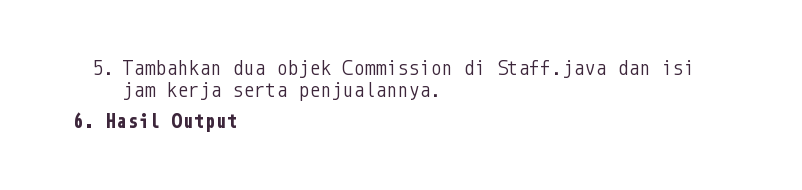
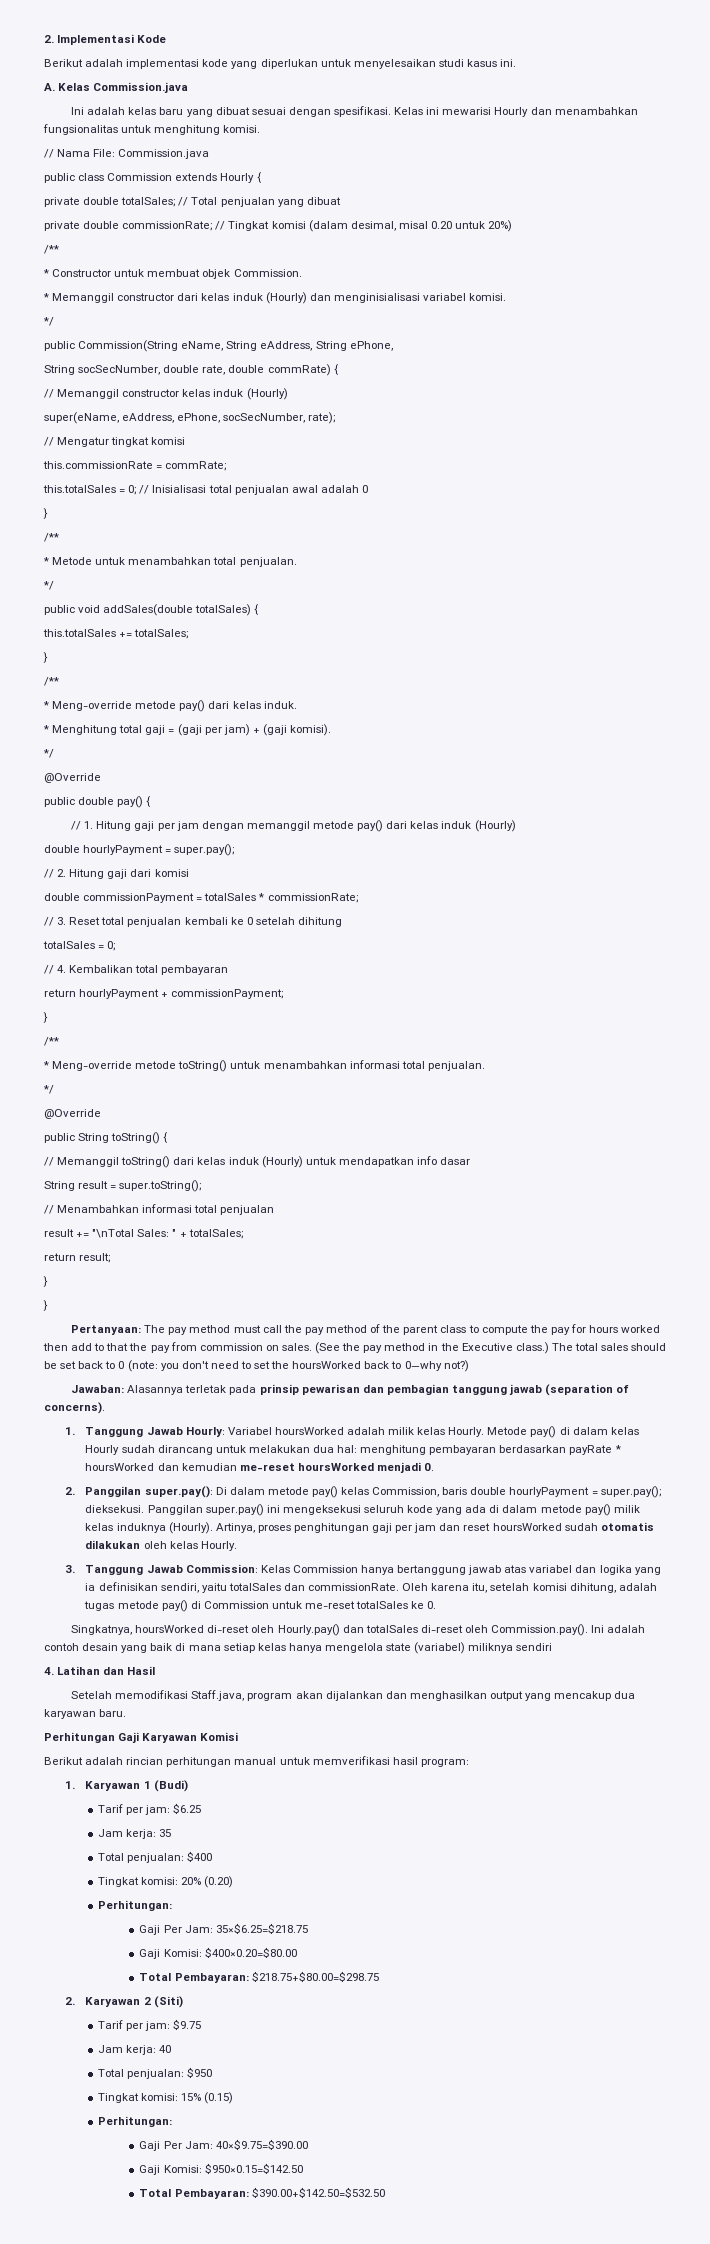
- 5. Tambahkan dua objek Commission di Staff.java dan isi jam kerja serta penjualannya.
- 6. Hasil Output
+ 2. Implementasi Kode
+ Berikut adalah implementasi kode yang diperlukan untuk menyelesaikan studi kasus ini.
+ A. Kelas Commission.java
+ Ini adalah kelas baru yang dibuat sesuai dengan spesifikasi. Kelas ini mewarisi Hourly dan menambahkan fungsionalitas untuk menghitung komisi.
+ // Nama File: Commission.java
+ public class Commission extends Hourly {
+ private double totalSales; // Total penjualan yang dibuat
+ private double commissionRate; // Tingkat komisi (dalam desimal, misal 0.20 untuk 20%)
+ /**
+ * Constructor untuk membuat objek Commission.
+ * Memanggil constructor dari kelas induk (Hourly) dan menginisialisasi variabel komisi.
+ */
+ public Commission(String eName, String eAddress, String ePhone,
+ String socSecNumber, double rate, double commRate) {
+ // Memanggil constructor kelas induk (Hourly)
+ super(eName, eAddress, ePhone, socSecNumber, rate);
+ // Mengatur tingkat komisi
+ this.commissionRate = commRate;
+ this.totalSales = 0; // Inisialisasi total penjualan awal adalah 0
+ }
+ /**
+ * Metode untuk menambahkan total penjualan.
+ */
+ public void addSales(double totalSales) {
+ this.totalSales += totalSales;
+ }
+ /**
+ * Meng-override metode pay() dari kelas induk.
+ * Menghitung total gaji = (gaji per jam) + (gaji komisi).
+ */
+ @Override
+ public double pay() {
+ // 1. Hitung gaji per jam dengan memanggil metode pay() dari kelas induk (Hourly)
+ double hourlyPayment = super.pay();
+ // 2. Hitung gaji dari komisi
+ double commissionPayment = totalSales * commissionRate;
+ // 3. Reset total penjualan kembali ke 0 setelah dihitung
+ totalSales = 0;
+ // 4. Kembalikan total pembayaran
+ return hourlyPayment + commissionPayment;
+ }
+ /**
+ * Meng-override metode toString() untuk menambahkan informasi total penjualan.
+ */
+ @Override
+ public String toString() {
+ // Memanggil toString() dari kelas induk (Hourly) untuk mendapatkan info dasar
+ String result = super.toString();
+ // Menambahkan informasi total penjualan
+ result += "\nTotal Sales: " + totalSales;
+ return result;
+ }
+ }
+ Pertanyaan: The pay method must call the pay method of the parent class to compute the pay for hours worked then add to that the pay from commission on sales. (See the pay method in the Executive class.) The total sales should be set back to 0 (note: you don't need to set the hoursWorked back to 0—why not?)
+ Jawaban: Alasannya terletak pada prinsip pewarisan dan pembagian tanggung jawab (separation of concerns).
+ 1. Tanggung Jawab Hourly: Variabel hoursWorked adalah milik kelas Hourly. Metode pay() di dalam kelas Hourly sudah dirancang untuk melakukan dua hal: menghitung pembayaran berdasarkan payRate * hoursWorked dan kemudian me-reset hoursWorked menjadi 0.
+ 2. Panggilan super.pay(): Di dalam metode pay() kelas Commission, baris double hourlyPayment = super.pay(); dieksekusi. Panggilan super.pay() ini mengeksekusi seluruh kode yang ada di dalam metode pay() milik kelas induknya (Hourly). Artinya, proses penghitungan gaji per jam dan reset hoursWorked sudah otomatis dilakukan oleh kelas Hourly.
+ 3. Tanggung Jawab Commission: Kelas Commission hanya bertanggung jawab atas variabel dan logika yang ia definisikan sendiri, yaitu totalSales dan commissionRate. Oleh karena itu, setelah komisi dihitung, adalah tugas metode pay() di Commission untuk me-reset totalSales ke 0.
+ Singkatnya, hoursWorked di-reset oleh Hourly.pay() dan totalSales di-reset oleh Commission.pay(). Ini adalah contoh desain yang baik di mana setiap kelas hanya mengelola state (variabel) miliknya sendiri
+ 4. Latihan dan Hasil
+ Setelah memodifikasi Staff.java, program akan dijalankan dan menghasilkan output yang mencakup dua karyawan baru.
+ Perhitungan Gaji Karyawan Komisi
+ Berikut adalah rincian perhitungan manual untuk memverifikasi hasil program:
+ 1. Karyawan 1 (Budi)
+ Tarif per jam: $6.25
+ Jam kerja: 35
+ Total penjualan: $400
+ Tingkat komisi: 20% (0.20)
+ Perhitungan:
+ Gaji Per Jam: 35×$6.25=$218.75
+ Gaji Komisi: $400×0.20=$80.00
+ Total Pembayaran: $218.75+$80.00=$298.75
+ 2. Karyawan 2 (Siti)
+ Tarif per jam: $9.75
+ Jam kerja: 40
+ Total penjualan: $950
+ Tingkat komisi: 15% (0.15)
+ Perhitungan:
+ Gaji Per Jam: 40×$9.75=$390.00
+ Gaji Komisi: $950×0.15=$142.50
+ Total Pembayaran: $390.00+$142.50=$532.50

